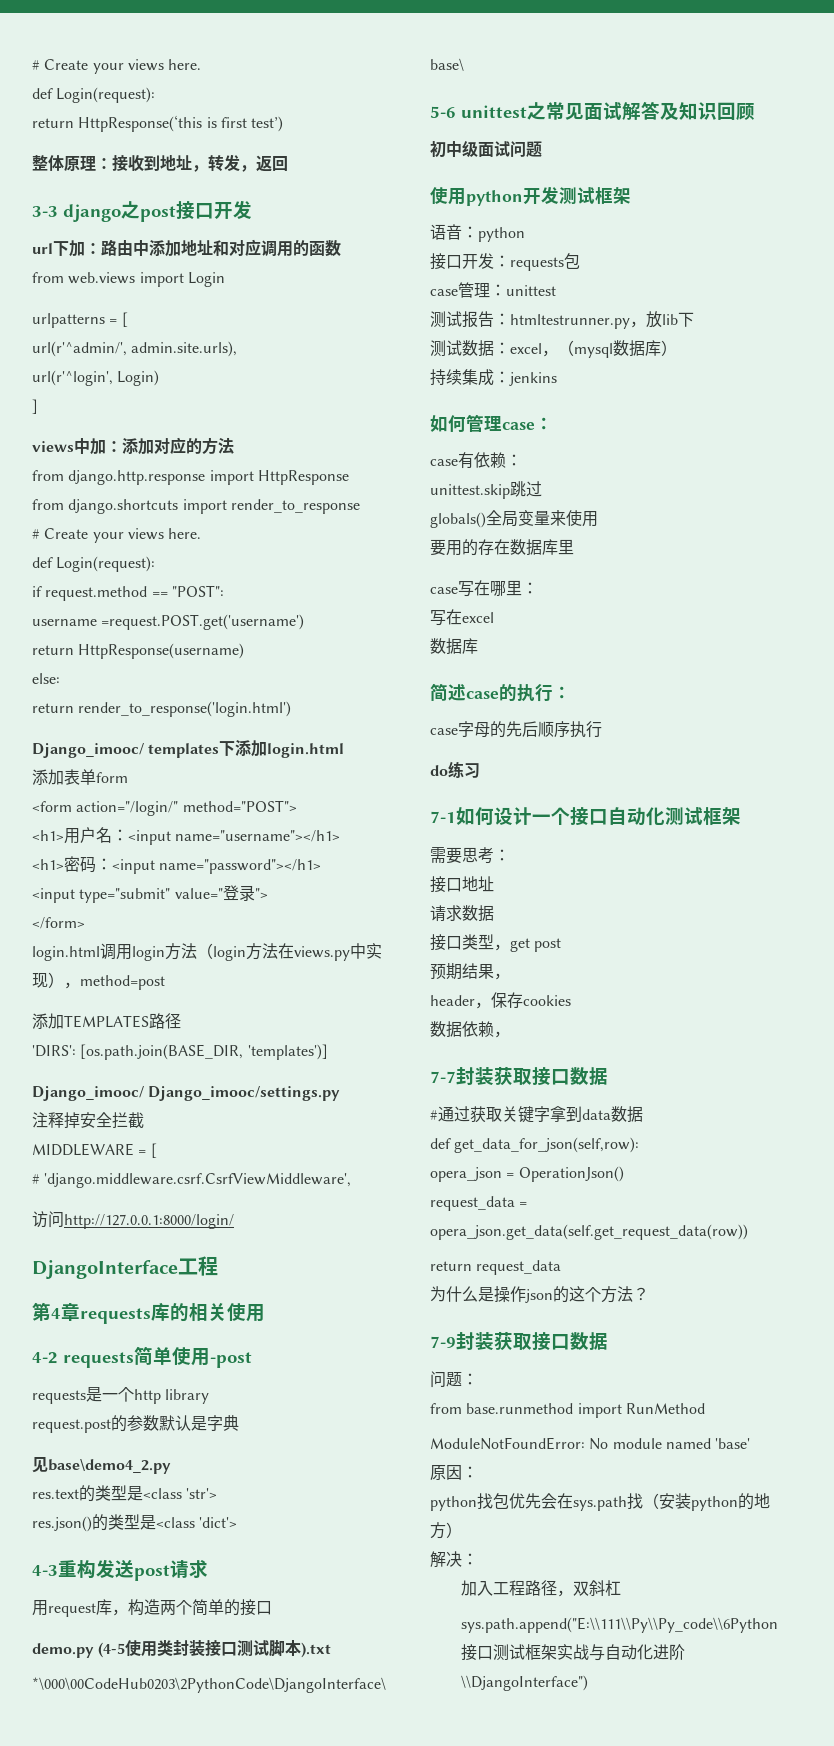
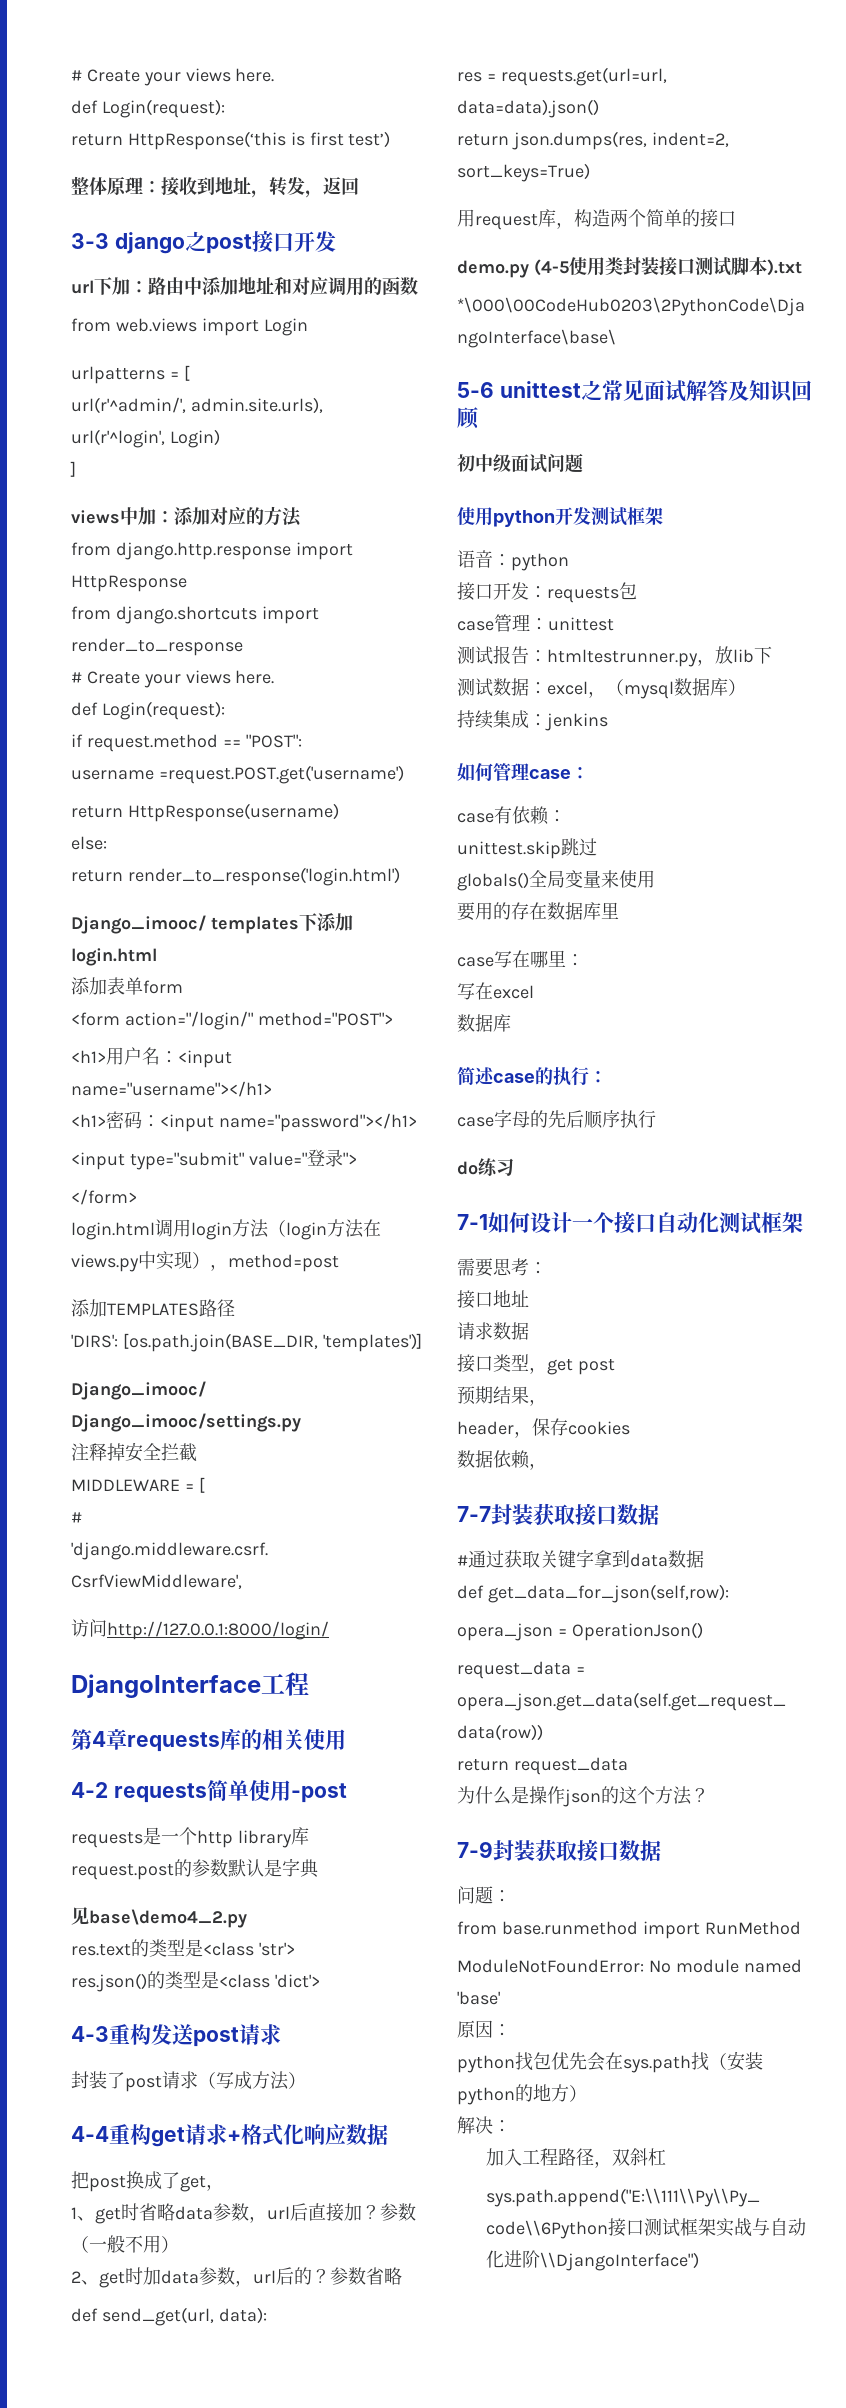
- requests是一个http library
+ requests是一个http library库
+ 封装了post请求（写成方法）
+ 4-4重构get请求+格式化响应数据
+ 把post换成了get，
+ 1、get时省略data参数，url后直接加？参数（一般不用）
+ 2、get时加data参数，url后的？参数省略
+ def send_get(url, data):
+ res = requests.get(url=url, data=data).json()
+ return json.dumps(res, indent=2, sort_keys=True)

